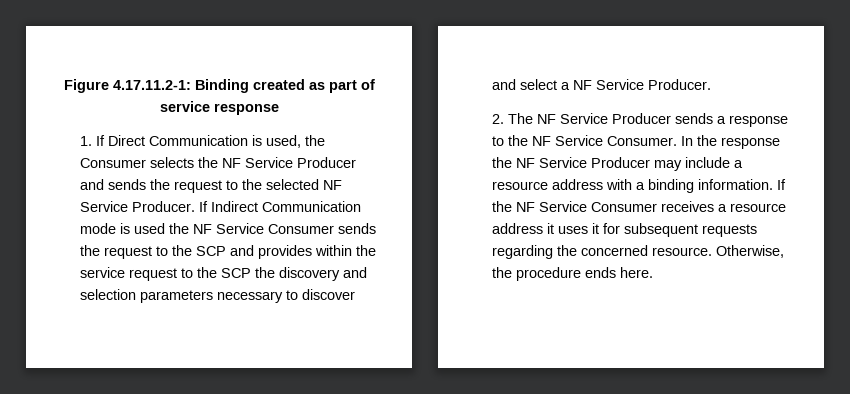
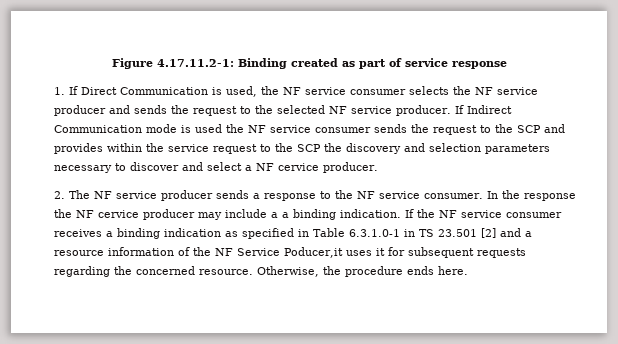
- 1. If Direct Communication is used, the Consumer selects the NF Service Producer and sends the request to the selected NF Service Producer.
+ 1. If Direct Communication is used, the NF service consumer selects the NF service producer and sends the request to the selected NF service producer.
- If Indirect Communication mode is used the NF Service Consumer sends the request to the SCP and provides within the service request to the SCP the discovery and selection parameters necessary to discover and select a NF Service Producer.
+ If Indirect Communication mode is used the NF service consumer sends the request to the SCP and provides within the service request to the SCP the discovery and selection parameters necessary to discover and select a NF cervice producer.
- 2. The NF Service Producer sends a response to the NF Service Consumer.
+ 2. The NF service producer sends a response to the NF service consumer.
- In the response the NF Service Producer may include a resource address with a binding information.
+ In the response the NF cervice producer may include a a binding indication.
- If the NF Service Consumer receives a resource address it uses it for subsequent requests regarding the concerned resource.
+ If the NF service consumer receives a binding indication as specified in Table 6.3.1.0-1 in TS 23.501 [2] and a resource information of the NF Service Poducer,it uses it for subsequent requests regarding the concerned resource.

